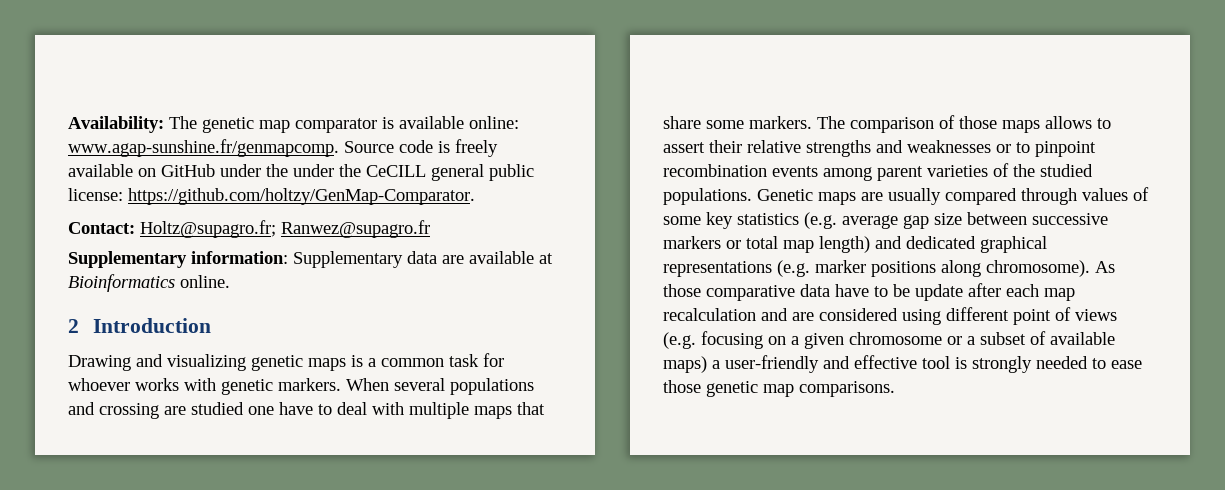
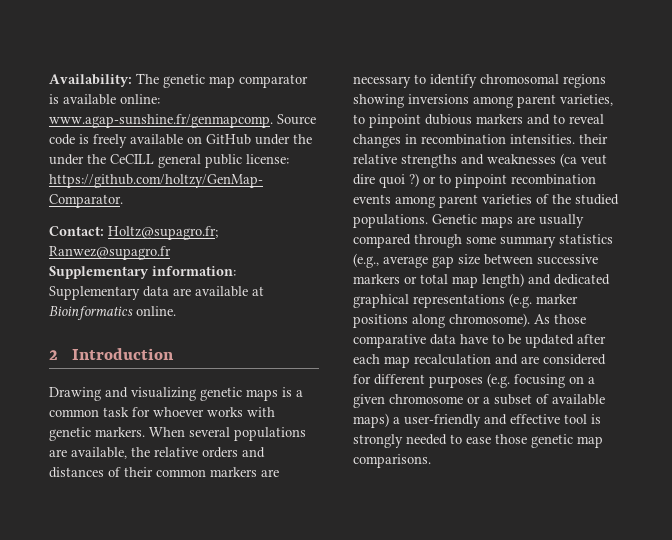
- When several populations and crossing are studied one have to deal with multiple maps that share some markers. The comparison of those maps allows to assert their relative strengths and weaknesses or to pinpoint recombination events among parent varieties of the studied populations.
+ When several populations are available, the relative orders and distances of their common markers are necessary to identify chromosomal regions showing inversions among parent varieties, to pinpoint dubious markers and to reveal changes in recombination intensities. their relative strengths and weaknesses (ca veut dire quoi ?) or to pinpoint recombination events among parent varieties of the studied populations.
- Genetic maps are usually compared through values of some key statistics (e.g. average gap size between successive markers or total map length) and dedicated graphical representations (e.g. marker positions along chromosome).
+ Genetic maps are usually compared through some summary statistics (e.g., average gap size between successive markers or total map length) and dedicated graphical representations (e.g. marker positions along chromosome).
- As those comparative data have to be update after each map recalculation and are considered using different point of views (e.g. focusing on a given chromosome or a subset of available maps) a user-friendly and effective tool is strongly needed to ease those genetic map comparisons.
+ As those comparative data have to be updated after each map recalculation and are considered for different purposes (e.g. focusing on a given chromosome or a subset of available maps) a user-friendly and effective tool is strongly needed to ease those genetic map comparisons.

